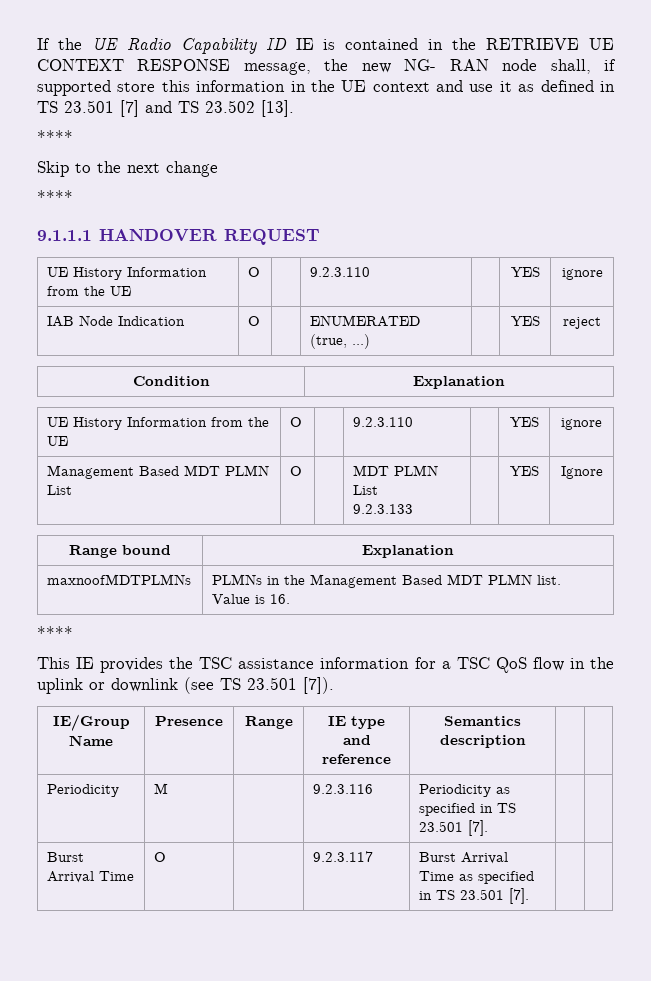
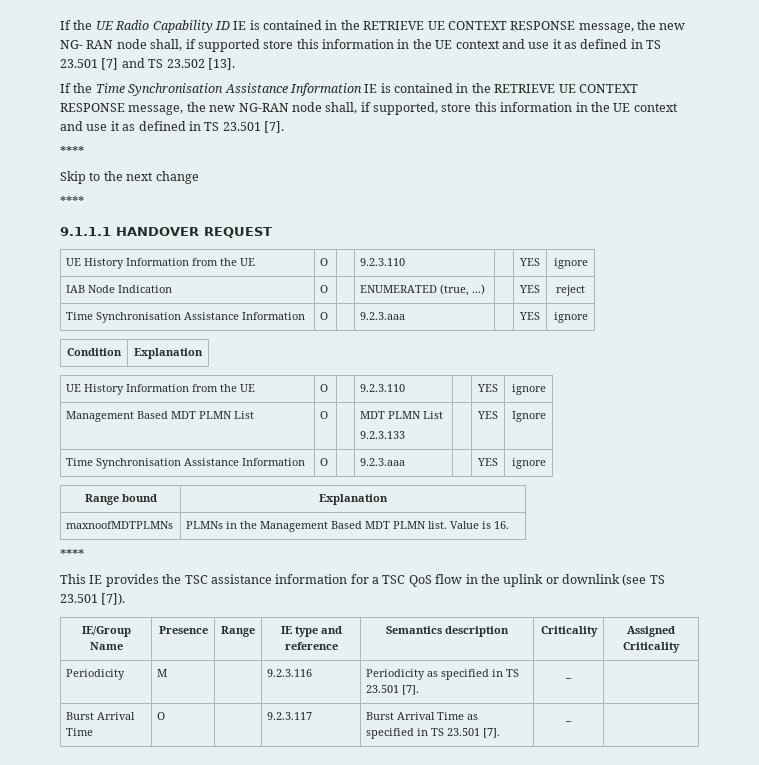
+ If the Time Synchronisation Assistance Information IE is contained in the RETRIEVE UE CONTEXT RESPONSE message, the new NG-RAN node shall, if supported, store this information in the UE context and use it as defined in TS 23.501 [7].
  IAB Node Indication | O | | ENUMERATED (true, ...) | | YES | reject
+ Time Synchronisation Assistance Information | O | | 9.2.3.aaa | | YES | ignore
  Management Based MDT PLMN List | O | | MDT PLMN List
  9.2.3.133 | | YES | Ignore
+ Time Synchronisation Assistance Information | O | | 9.2.3.aaa | | YES | ignore
- IE/Group Name | Presence | Range | IE type and reference | Semantics description | |
+ IE/Group Name | Presence | Range | IE type and reference | Semantics description | Criticality | Assigned Criticality
- Periodicity | M | | 9.2.3.116 | Periodicity as specified in TS 23.501 [7]. | |
+ Periodicity | M | | 9.2.3.116 | Periodicity as specified in TS 23.501 [7]. | _ |
- Burst Arrival Time | O | | 9.2.3.117 | Burst Arrival Time as specified in TS 23.501 [7]. | |
+ Burst Arrival Time | O | | 9.2.3.117 | Burst Arrival Time as specified in TS 23.501 [7]. | _ |

